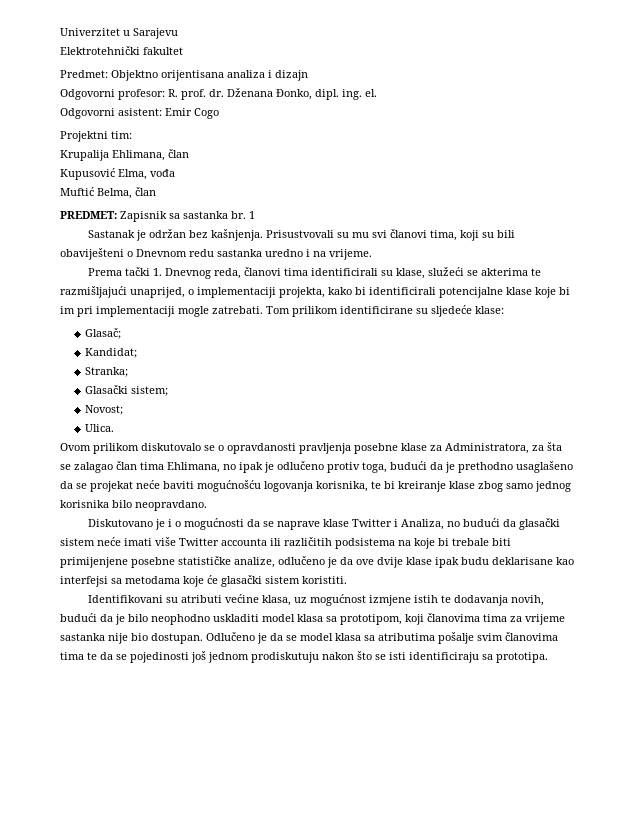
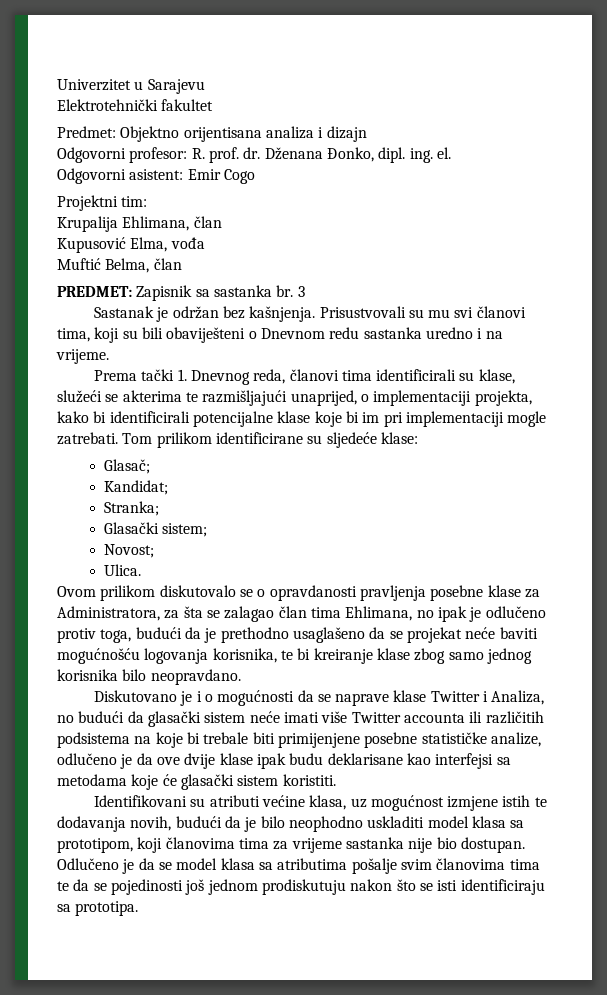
- 1
+ 3

